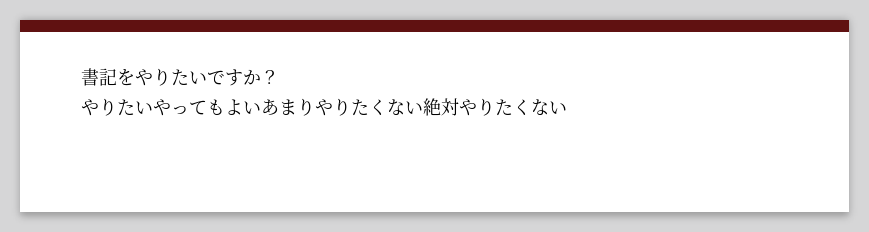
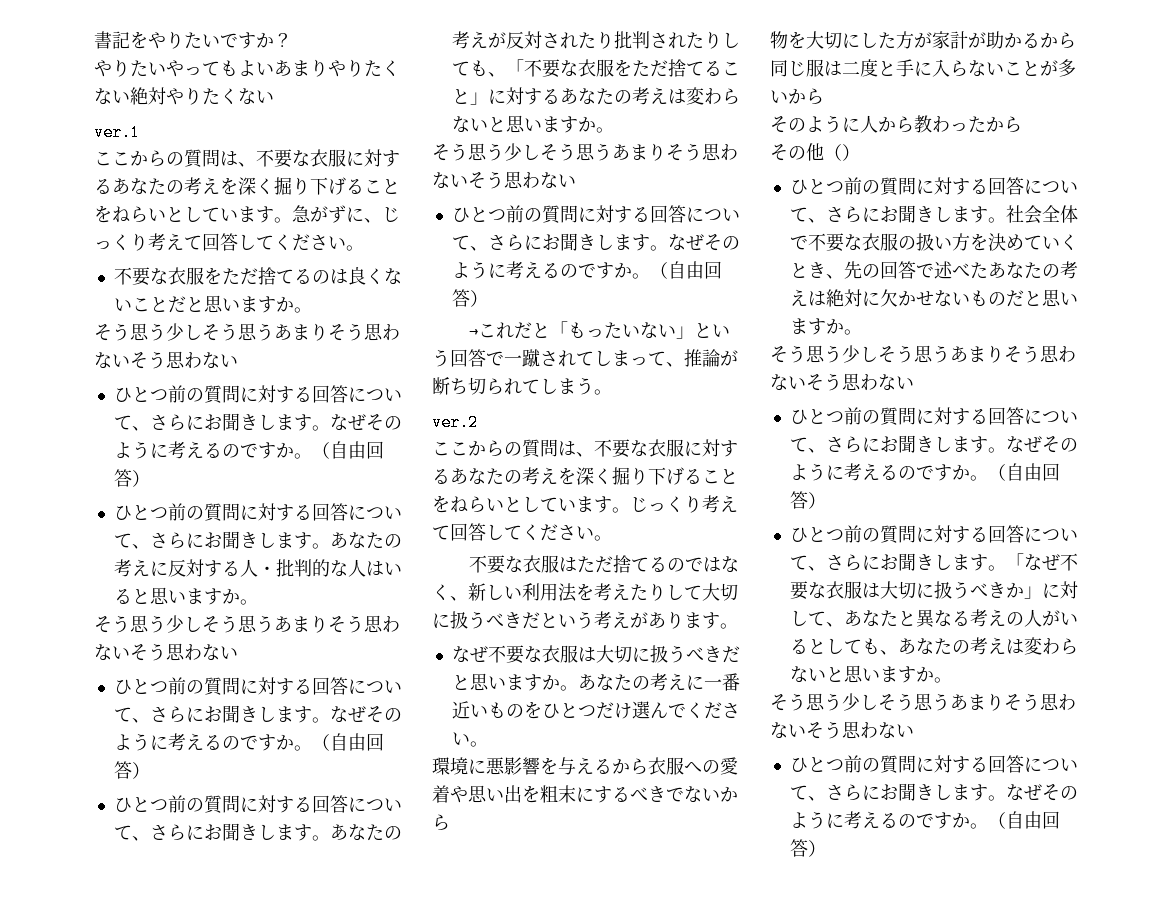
+ ver.1
+ ここからの質問は、不要な衣服に対するあなたの考えを深く掘り下げることをねらいとしています。急がずに、じっくり考えて回答してください。
+ 不要な衣服をただ捨てるのは良くないことだと思いますか。
+ そう思う少しそう思うあまりそう思わないそう思わない
+ ひとつ前の質問に対する回答について、さらにお聞きします。なぜそのように考えるのですか。（自由回答）
+ ひとつ前の質問に対する回答について、さらにお聞きします。あなたの考えに反対する人・批判的な人はいると思いますか。
+ そう思う少しそう思うあまりそう思わないそう思わない
+ ひとつ前の質問に対する回答について、さらにお聞きします。なぜそのように考えるのですか。（自由回答）
+ ひとつ前の質問に対する回答について、さらにお聞きします。あなたの考えが反対されたり批判されたりしても、「不要な衣服をただ捨てること」に対するあなたの考えは変わらないと思いますか。
+ そう思う少しそう思うあまりそう思わないそう思わない
+ ひとつ前の質問に対する回答について、さらにお聞きします。なぜそのように考えるのですか。（自由回答）
+ →これだと「もったいない」という回答で一蹴されてしまって、推論が断ち切られてしまう。
+ ver.2
+ ここからの質問は、不要な衣服に対するあなたの考えを深く掘り下げることをねらいとしています。じっくり考えて回答してください。
+ 不要な衣服はただ捨てるのではなく、新しい利用法を考えたりして大切に扱うべきだという考えがあります。
+ なぜ不要な衣服は大切に扱うべきだと思いますか。あなたの考えに一番近いものをひとつだけ選んでください。
+ 環境に悪影響を与えるから衣服への愛着や思い出を粗末にするべきでないから
+ 物を大切にした方が家計が助かるから同じ服は二度と手に入らないことが多いから
+ そのように人から教わったから
+ その他（）
+ ひとつ前の質問に対する回答について、さらにお聞きします。社会全体で不要な衣服の扱い方を決めていくとき、先の回答で述べたあなたの考えは絶対に欠かせないものだと思いますか。
+ そう思う少しそう思うあまりそう思わないそう思わない
+ ひとつ前の質問に対する回答について、さらにお聞きします。なぜそのように考えるのですか。（自由回答）
+ ひとつ前の質問に対する回答について、さらにお聞きします。「なぜ不要な衣服は大切に扱うべきか」に対して、あなたと異なる考えの人がいるとしても、あなたの考えは変わらないと思いますか。
+ そう思う少しそう思うあまりそう思わないそう思わない
+ ひとつ前の質問に対する回答について、さらにお聞きします。なぜそのように考えるのですか。（自由回答）

